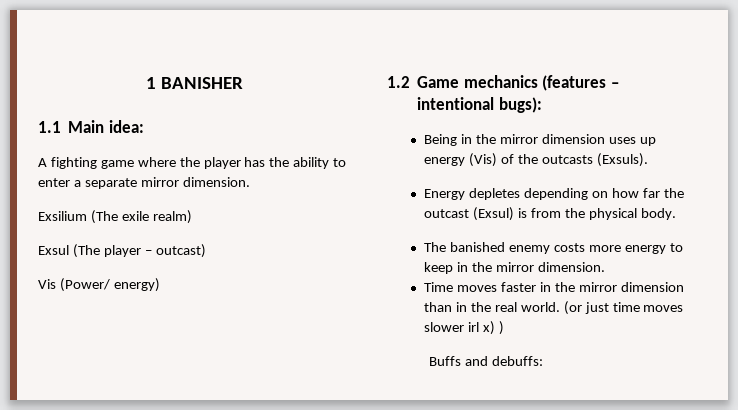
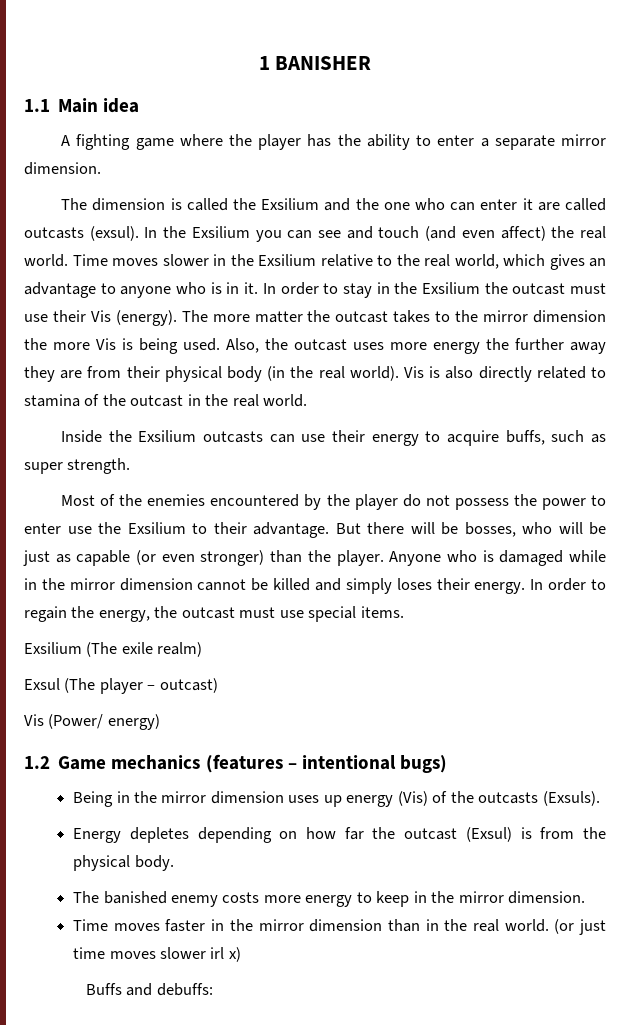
- 1.1 Main idea:
+ 1.1 Main idea
+ The dimension is called the Exsilium and the one who can enter it are called outcasts (exsul). In the Exsilium you can see and touch (and even affect) the real world. Time moves slower in the Exsilium relative to the real world, which gives an advantage to anyone who is in it. In order to stay in the Exsilium the outcast must use their Vis (energy). The more matter the outcast takes to the mirror dimension the more Vis is being used. Also, the outcast uses more energy the further away they are from their physical body (in the real world). Vis is also directly related to stamina of the outcast in the real world.
+ Inside the Exsilium outcasts can use their energy to acquire buffs, such as super strength.
+ Most of the enemies encountered by the player do not possess the power to enter use the Exsilium to their advantage. But there will be bosses, who will be just as capable (or even stronger) than the player. Anyone who is damaged while in the mirror dimension cannot be killed and simply loses their energy. In order to regain the energy, the outcast must use special items.
- 1.2 Game mechanics (features – intentional bugs):
+ 1.2 Game mechanics (features – intentional bugs)
- (or just time moves slower irl x) )
+ (or just time moves slower irl x)

